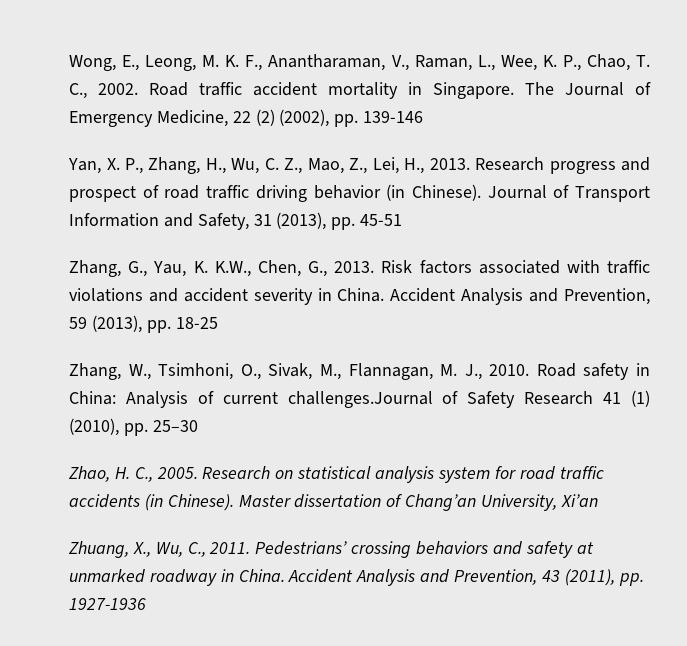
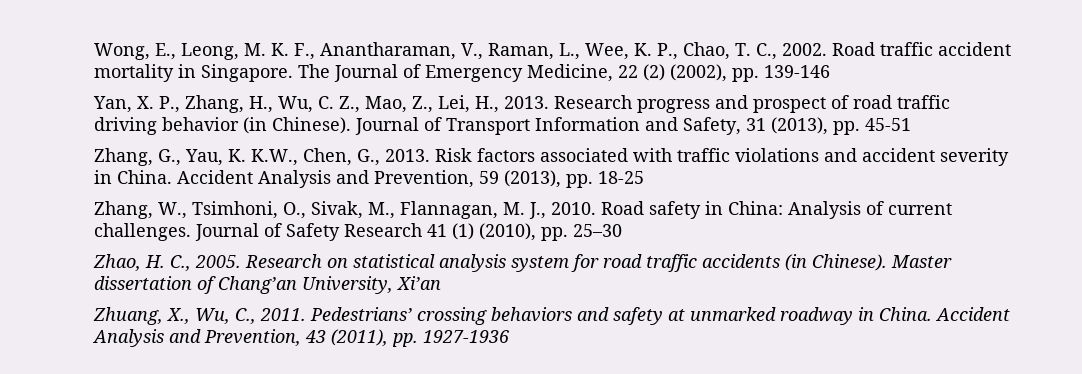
- Road safety in China: Analysis of current challenges.Journal of Safety Research 41 (1) (2010), pp. 25–30
+ Road safety in China: Analysis of current challenges. Journal of Safety Research 41 (1) (2010), pp. 25–30

